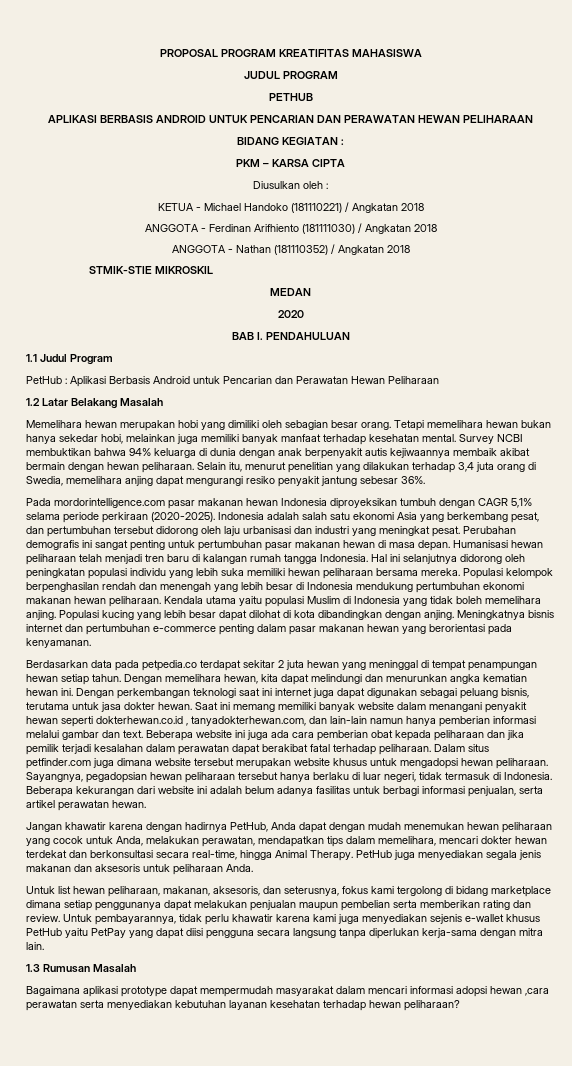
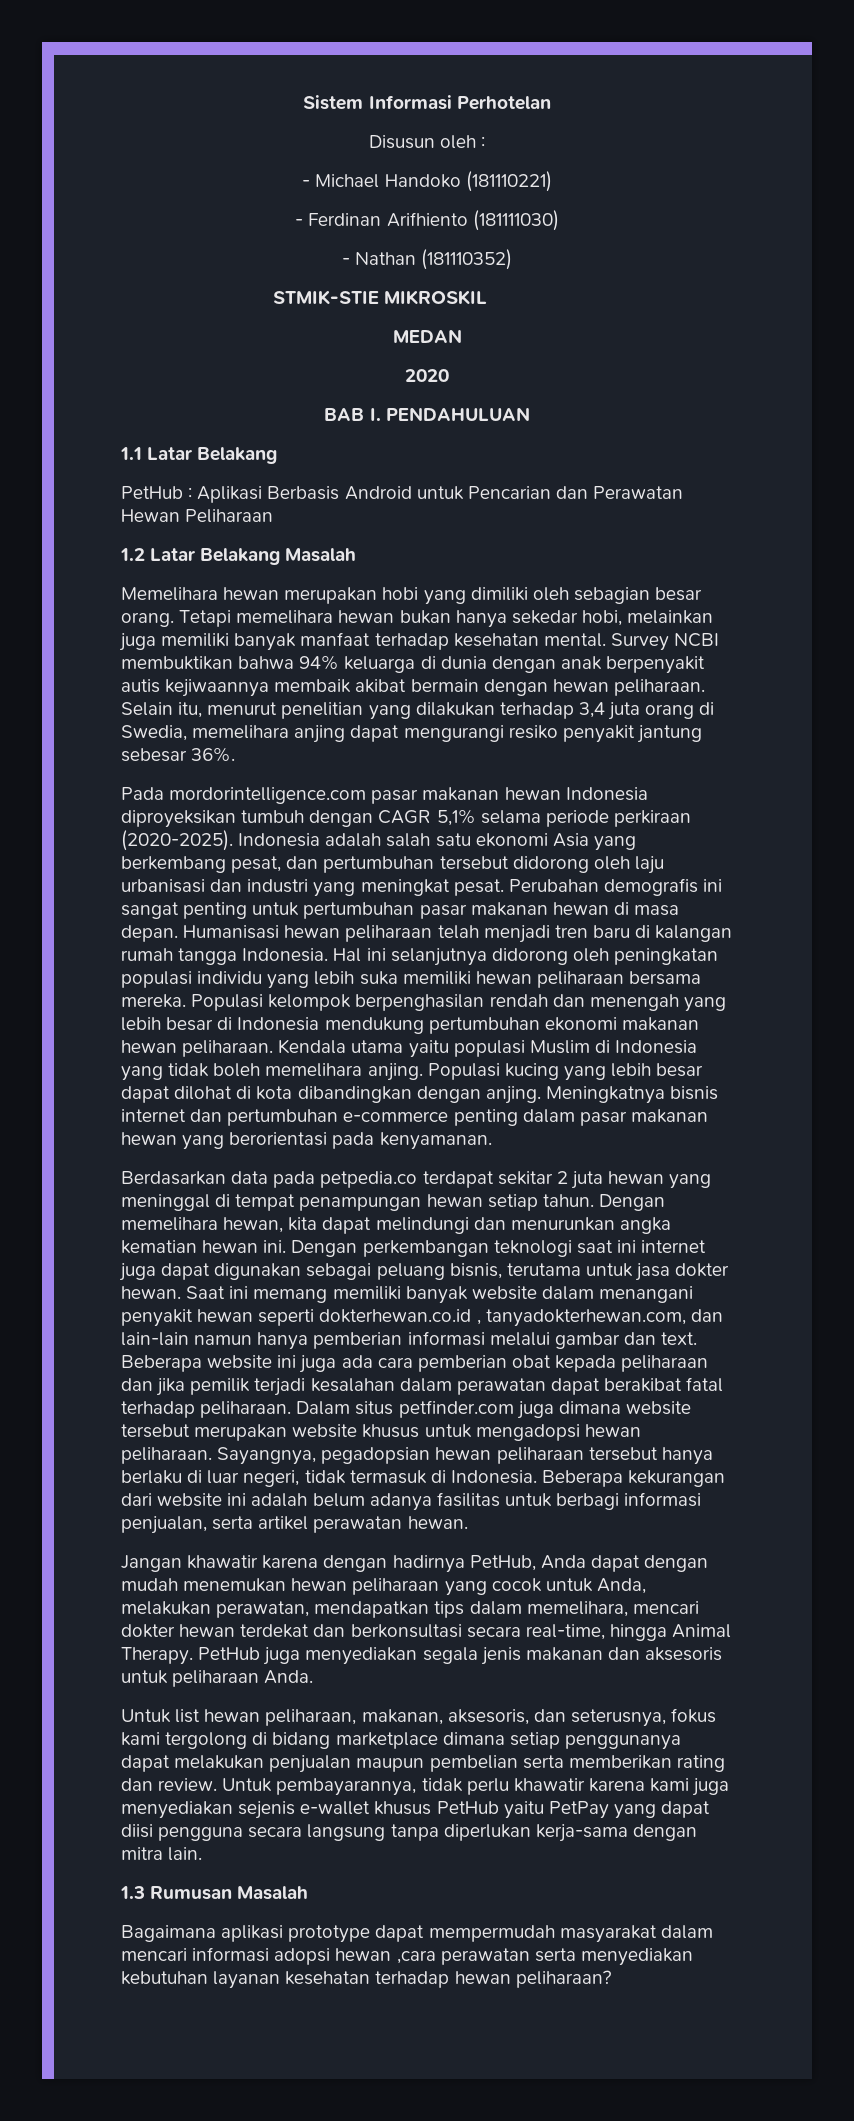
- PROPOSAL PROGRAM KREATIFITAS MAHASISWA
- JUDUL PROGRAM
- PETHUB
- APLIKASI BERBASIS ANDROID UNTUK PENCARIAN DAN PERAWATAN HEWAN PELIHARAAN
- BIDANG KEGIATAN :
- PKM – KARSA CIPTA
- Diusulkan oleh :
+ Sistem Informasi Perhotelan
+ Disusun oleh :
- KETUA - Michael Handoko (181110221) / Angkatan 2018
- ANGGOTA - Ferdinan Arifhiento (181111030) / Angkatan 2018
- ANGGOTA - Nathan (181110352) / Angkatan 2018
+ - Michael Handoko (181110221)
+ - Ferdinan Arifhiento (181111030)
+ - Nathan (181110352)
- 1.1 Judul Program
+ 1.1 Latar Belakang

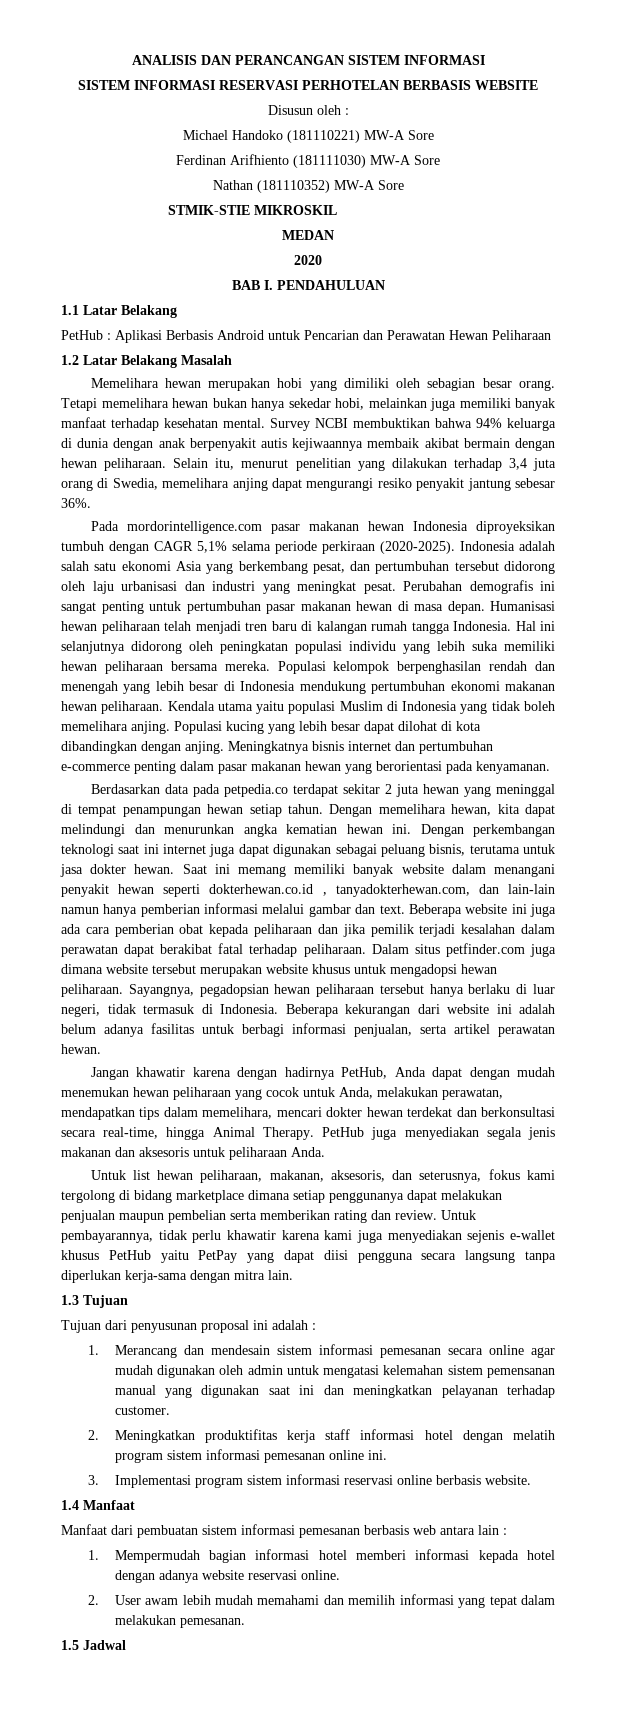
- Sistem Informasi Perhotelan
+ ANALISIS DAN PERANCANGAN SISTEM INFORMASI
+ SISTEM INFORMASI RESERVASI PERHOTELAN BERBASIS WEBSITE
- - Michael Handoko (181110221)
- - Ferdinan Arifhiento (181111030)
- - Nathan (181110352)
+ Michael Handoko (181110221) MW-A Sore
+ Ferdinan Arifhiento (181111030) MW-A Sore
+ Nathan (181110352) MW-A Sore
- 1.3 Rumusan Masalah
- Bagaimana aplikasi prototype dapat mempermudah masyarakat dalam mencari informasi adopsi hewan ,cara perawatan serta menyediakan kebutuhan layanan kesehatan terhadap hewan peliharaan?
+ 1.3 Tujuan
+ Tujuan dari penyusunan proposal ini adalah :
+ 1. Merancang dan mendesain sistem informasi pemesanan secara online agar mudah digunakan oleh admin untuk mengatasi kelemahan sistem pemensanan manual yang digunakan saat ini dan meningkatkan pelayanan terhadap customer.
+ 2. Meningkatkan produktifitas kerja staff informasi hotel dengan melatih program sistem informasi pemesanan online ini.
+ 3. Implementasi program sistem informasi reservasi online berbasis website.
+ 1.4 Manfaat
+ Manfaat dari pembuatan sistem informasi pemesanan berbasis web antara lain :
+ 1. Mempermudah bagian informasi hotel memberi informasi kepada hotel dengan adanya website reservasi online.
+ 2. User awam lebih mudah memahami dan memilih informasi yang tepat dalam melakukan pemesanan.
+ 1.5 Jadwal

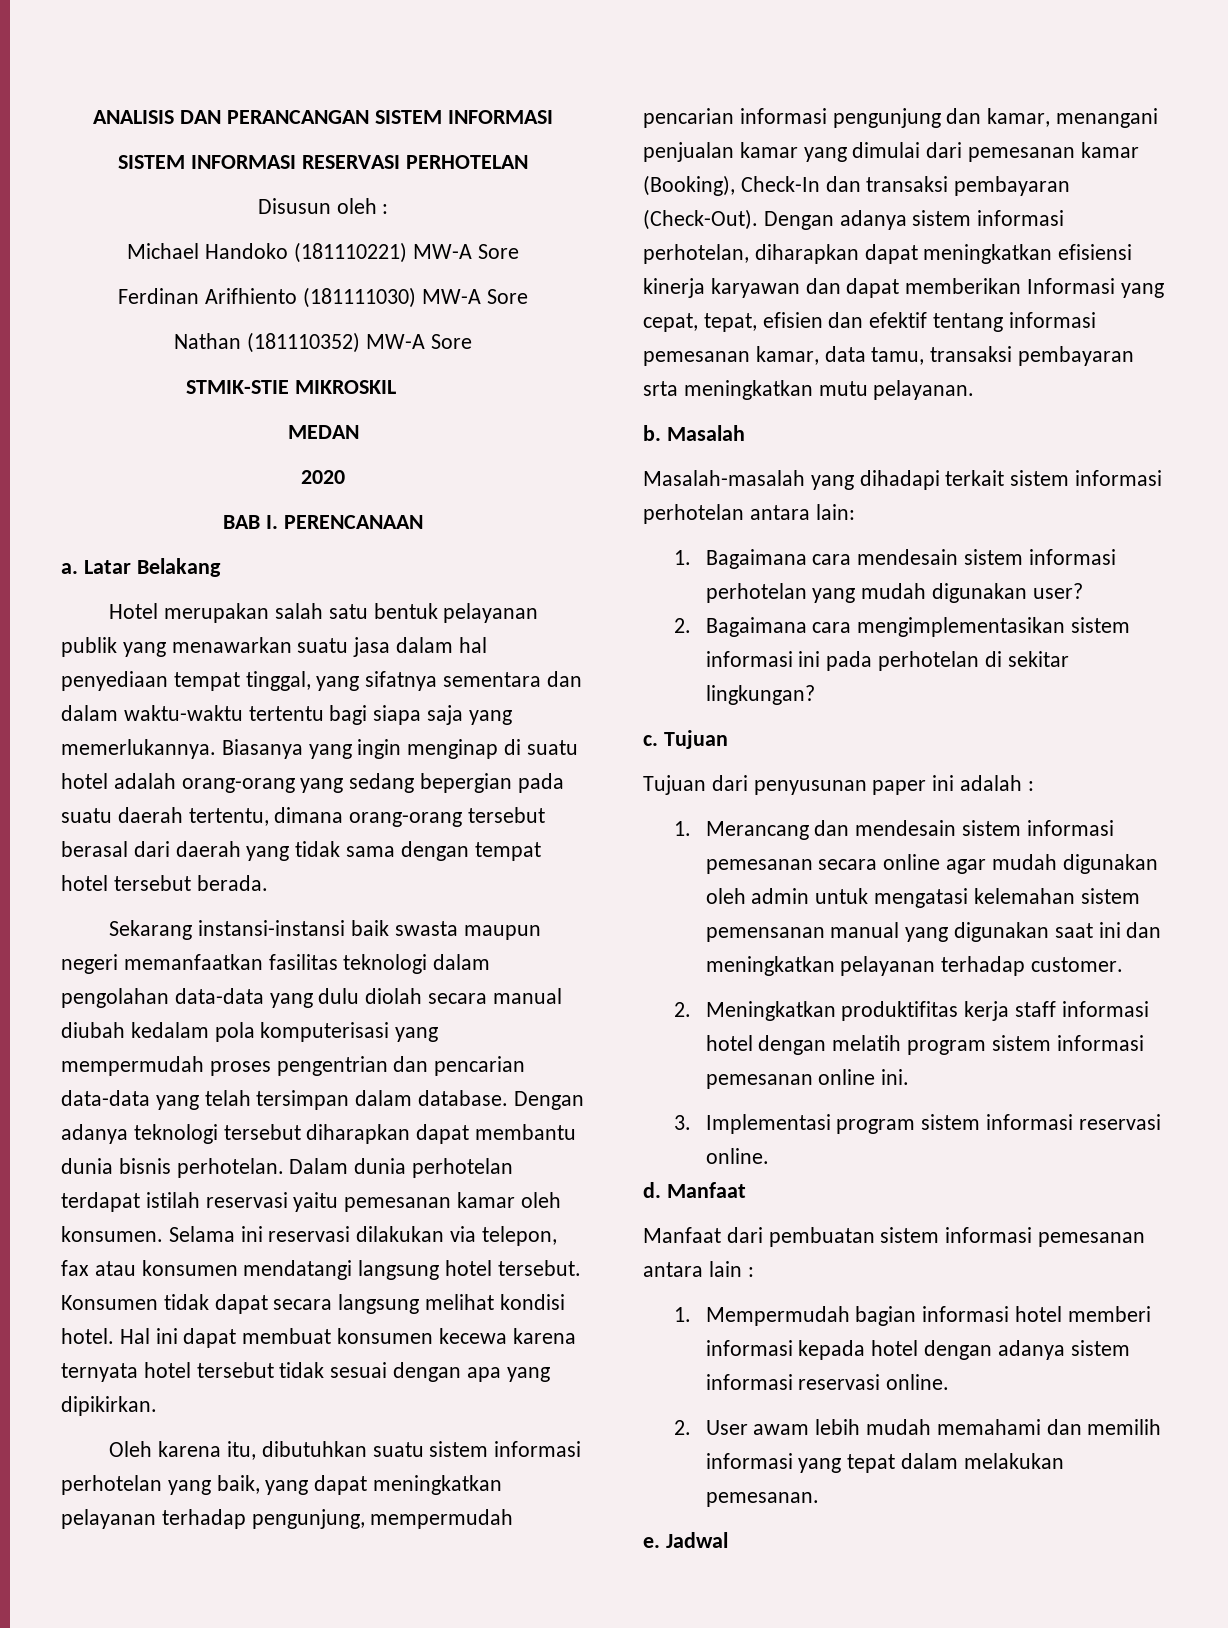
- SISTEM INFORMASI RESERVASI PERHOTELAN BERBASIS WEBSITE
+ SISTEM INFORMASI RESERVASI PERHOTELAN
- BAB I. PENDAHULUAN
- 1.1 Latar Belakang
+ BAB I. PERENCANAAN
+ a. Latar Belakang
- PetHub : Aplikasi Berbasis Android untuk Pencarian dan Perawatan Hewan Peliharaan
- 1.2 Latar Belakang Masalah
- Memelihara hewan merupakan hobi yang dimiliki oleh sebagian besar orang. Tetapi memelihara hewan bukan hanya sekedar hobi, melainkan juga memiliki banyak manfaat terhadap kesehatan mental. Survey NCBI membuktikan bahwa 94% keluarga di dunia dengan anak berpenyakit autis kejiwaannya membaik akibat bermain dengan hewan peliharaan. Selain itu, menurut penelitian yang dilakukan terhadap 3,4 juta orang di Swedia, memelihara anjing dapat mengurangi resiko penyakit jantung sebesar 36%.
- Pada mordorintelligence.com pasar makanan hewan Indonesia diproyeksikan tumbuh dengan CAGR 5,1% selama periode perkiraan (2020-2025). Indonesia adalah salah satu ekonomi Asia yang berkembang pesat, dan pertumbuhan tersebut didorong oleh laju urbanisasi dan industri yang meningkat pesat. Perubahan demografis ini sangat penting untuk pertumbuhan pasar makanan hewan di masa depan. Humanisasi hewan peliharaan telah menjadi tren baru di kalangan rumah tangga Indonesia. Hal ini selanjutnya didorong oleh peningkatan populasi individu yang lebih suka memiliki hewan peliharaan bersama mereka. Populasi kelompok berpenghasilan rendah dan menengah yang lebih besar di Indonesia mendukung pertumbuhan ekonomi makanan hewan peliharaan. Kendala utama yaitu populasi Muslim di Indonesia yang tidak boleh memelihara anjing. Populasi kucing yang lebih besar dapat dilohat di kota dibandingkan dengan anjing. Meningkatnya bisnis internet dan pertumbuhan e-commerce penting dalam pasar makanan hewan yang berorientasi pada kenyamanan.
- Berdasarkan data pada petpedia.co terdapat sekitar 2 juta hewan yang meninggal di tempat penampungan hewan setiap tahun. Dengan memelihara hewan, kita dapat melindungi dan menurunkan angka kematian hewan ini. Dengan perkembangan teknologi saat ini internet juga dapat digunakan sebagai peluang bisnis, terutama untuk jasa dokter hewan. Saat ini memang memiliki banyak website dalam menangani penyakit hewan seperti dokterhewan.co.id , tanyadokterhewan.com, dan lain-lain namun hanya pemberian informasi melalui gambar dan text. Beberapa website ini juga ada cara pemberian obat kepada peliharaan dan jika pemilik terjadi kesalahan dalam perawatan dapat berakibat fatal terhadap peliharaan. Dalam situs petfinder.com juga dimana website tersebut merupakan website khusus untuk mengadopsi hewan peliharaan. Sayangnya, pegadopsian hewan peliharaan tersebut hanya berlaku di luar negeri, tidak termasuk di Indonesia. Beberapa kekurangan dari website ini adalah belum adanya fasilitas untuk berbagi informasi penjualan, serta artikel perawatan hewan.
- Jangan khawatir karena dengan hadirnya PetHub, Anda dapat dengan mudah menemukan hewan peliharaan yang cocok untuk Anda, melakukan perawatan, mendapatkan tips dalam memelihara, mencari dokter hewan terdekat dan berkonsultasi secara real-time, hingga Animal Therapy. PetHub juga menyediakan segala jenis makanan dan aksesoris untuk peliharaan Anda.
- Untuk list hewan peliharaan, makanan, aksesoris, dan seterusnya, fokus kami tergolong di bidang marketplace dimana setiap penggunanya dapat melakukan penjualan maupun pembelian serta memberikan rating dan review. Untuk pembayarannya, tidak perlu khawatir karena kami juga menyediakan sejenis e-wallet khusus PetHub yaitu PetPay yang dapat diisi pengguna secara langsung tanpa diperlukan kerja-sama dengan mitra lain.
- 1.3 Tujuan
+ Hotel merupakan salah satu bentuk pelayanan publik yang menawarkan suatu jasa dalam hal penyediaan tempat tinggal, yang sifatnya sementara dan dalam waktu-waktu tertentu bagi siapa saja yang memerlukannya. Biasanya yang ingin menginap di suatu hotel adalah orang-orang yang sedang bepergian pada suatu daerah tertentu, dimana orang-orang tersebut berasal dari daerah yang tidak sama dengan tempat hotel tersebut berada.
+ Sekarang instansi-instansi baik swasta maupun negeri memanfaatkan fasilitas teknologi dalam pengolahan data-data yang dulu diolah secara manual diubah kedalam pola komputerisasi yang mempermudah proses pengentrian dan pencarian data-data yang telah tersimpan dalam database. Dengan adanya teknologi tersebut diharapkan dapat membantu dunia bisnis perhotelan. Dalam dunia perhotelan terdapat istilah reservasi yaitu pemesanan kamar oleh konsumen. Selama ini reservasi dilakukan via telepon, fax atau konsumen mendatangi langsung hotel tersebut. Konsumen tidak dapat secara langsung melihat kondisi hotel. Hal ini dapat membuat konsumen kecewa karena ternyata hotel tersebut tidak sesuai dengan apa yang dipikirkan.
+ Oleh karena itu, dibutuhkan suatu sistem informasi perhotelan yang baik, yang dapat meningkatkan pelayanan terhadap pengunjung, mempermudah pencarian informasi pengunjung dan kamar, menangani penjualan kamar yang dimulai dari pemesanan kamar (Booking), Check-In dan transaksi pembayaran (Check-Out). Dengan adanya sistem informasi perhotelan, diharapkan dapat meningkatkan efisiensi kinerja karyawan dan dapat memberikan Informasi yang cepat, tepat, efisien dan efektif tentang informasi pemesanan kamar, data tamu, transaksi pembayaran srta meningkatkan mutu pelayanan.
+ b. Masalah
+ Masalah-masalah yang dihadapi terkait sistem informasi perhotelan antara lain:
+ 1. Bagaimana cara mendesain sistem informasi perhotelan yang mudah digunakan user?
+ 2. Bagaimana cara mengimplementasikan sistem informasi ini pada perhotelan di sekitar lingkungan?
+ c. Tujuan
- Tujuan dari penyusunan proposal ini adalah :
+ Tujuan dari penyusunan paper ini adalah :
- 3. Implementasi program sistem informasi reservasi online berbasis website.
- 1.4 Manfaat
+ 3. Implementasi program sistem informasi reservasi online.
+ d. Manfaat
- Manfaat dari pembuatan sistem informasi pemesanan berbasis web antara lain :
+ Manfaat dari pembuatan sistem informasi pemesanan antara lain :
- 1. Mempermudah bagian informasi hotel memberi informasi kepada hotel dengan adanya website reservasi online.
+ 1. Mempermudah bagian informasi hotel memberi informasi kepada hotel dengan adanya sistem informasi reservasi online.
- 1.5 Jadwal
+ e. Jadwal

